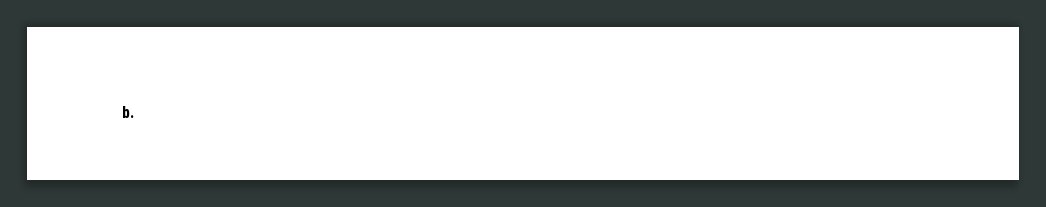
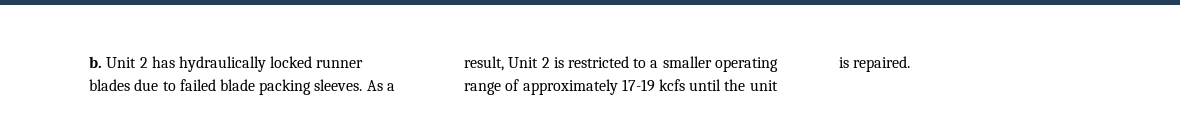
+ Unit 2 has hydraulically locked runner blades due to failed blade packing sleeves. As a result, Unit 2 is restricted to a smaller operating range of approximately 17-19 kcfs until the unit is repaired.

